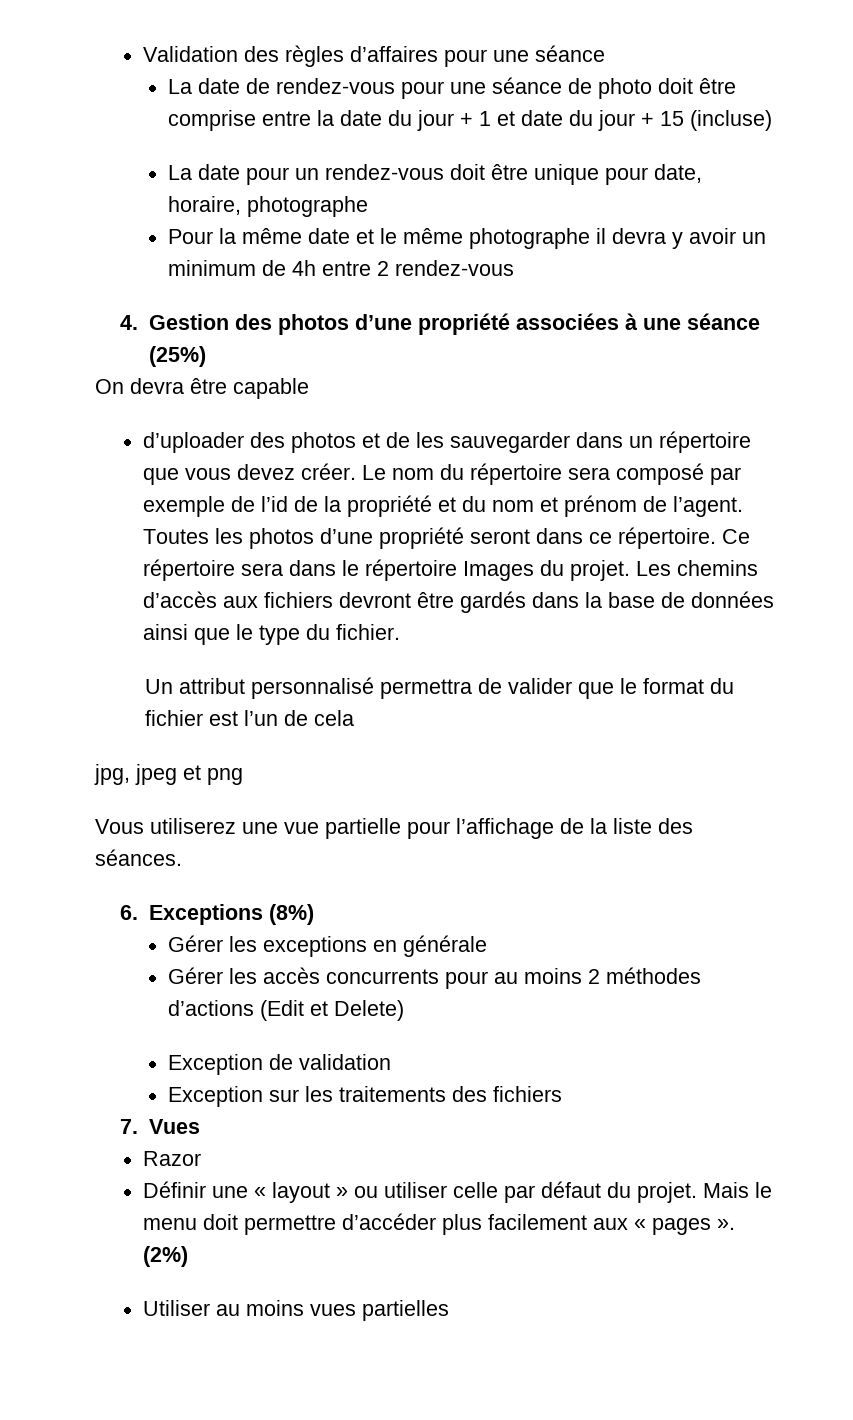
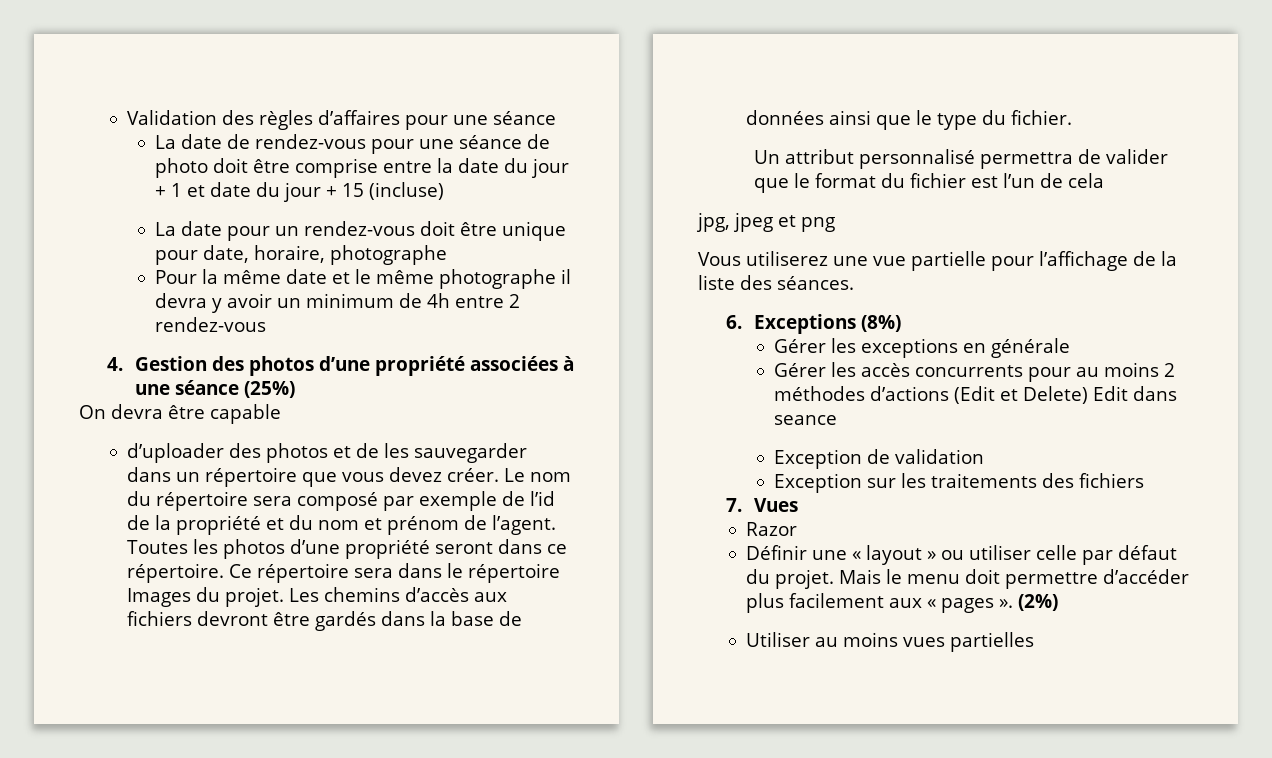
- Gérer les accès concurrents pour au moins 2 méthodes d’actions (Edit et Delete)
+ Gérer les accès concurrents pour au moins 2 méthodes d’actions (Edit et Delete) Edit dans seance

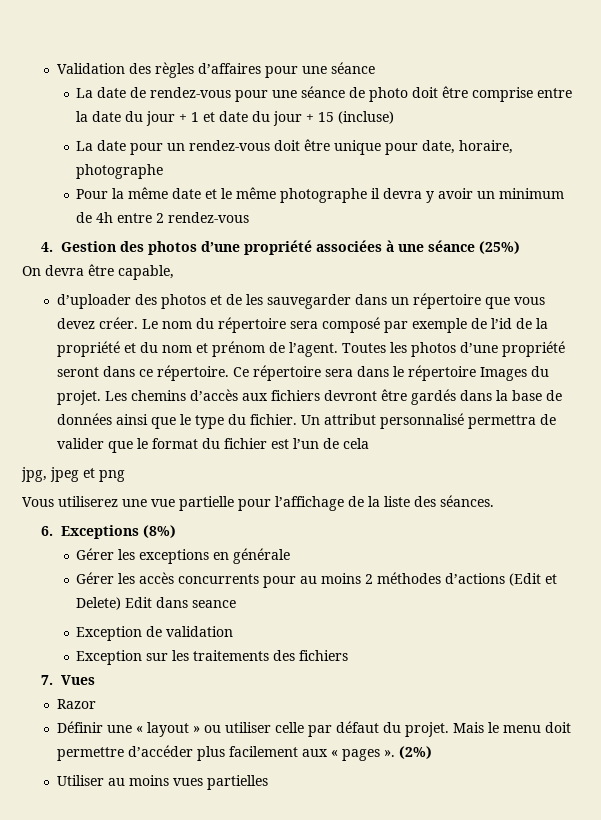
- On devra être capable
+ On devra être capable,
- Les chemins d’accès aux fichiers devront être gardés dans la base de données ainsi que le type du fichier.
- Un attribut personnalisé permettra de valider que le format du fichier est l’un de cela
+ Les chemins d’accès aux fichiers devront être gardés dans la base de données ainsi que le type du fichier. Un attribut personnalisé permettra de valider que le format du fichier est l’un de cela

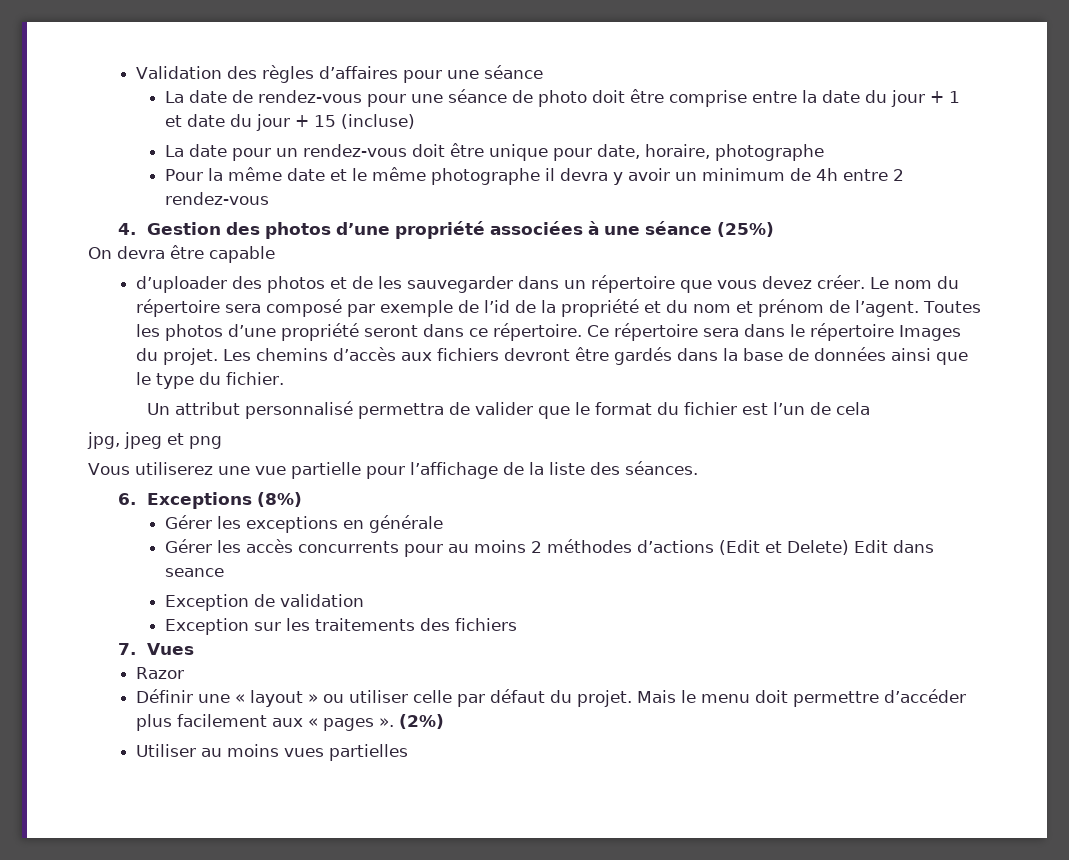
- On devra être capable,
+ On devra être capable
- Les chemins d’accès aux fichiers devront être gardés dans la base de données ainsi que le type du fichier. Un attribut personnalisé permettra de valider que le format du fichier est l’un de cela
+ Les chemins d’accès aux fichiers devront être gardés dans la base de données ainsi que le type du fichier.
+ Un attribut personnalisé permettra de valider que le format du fichier est l’un de cela

